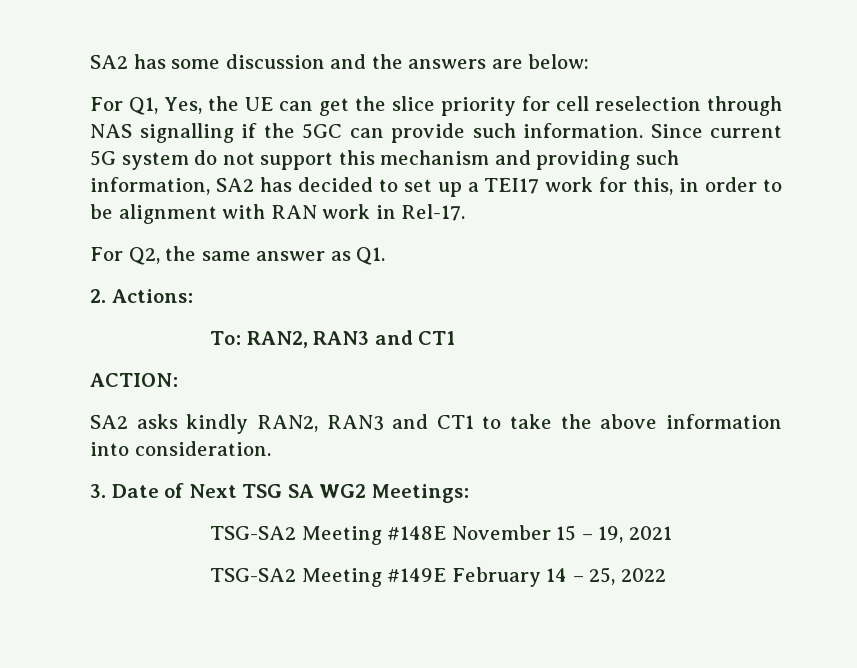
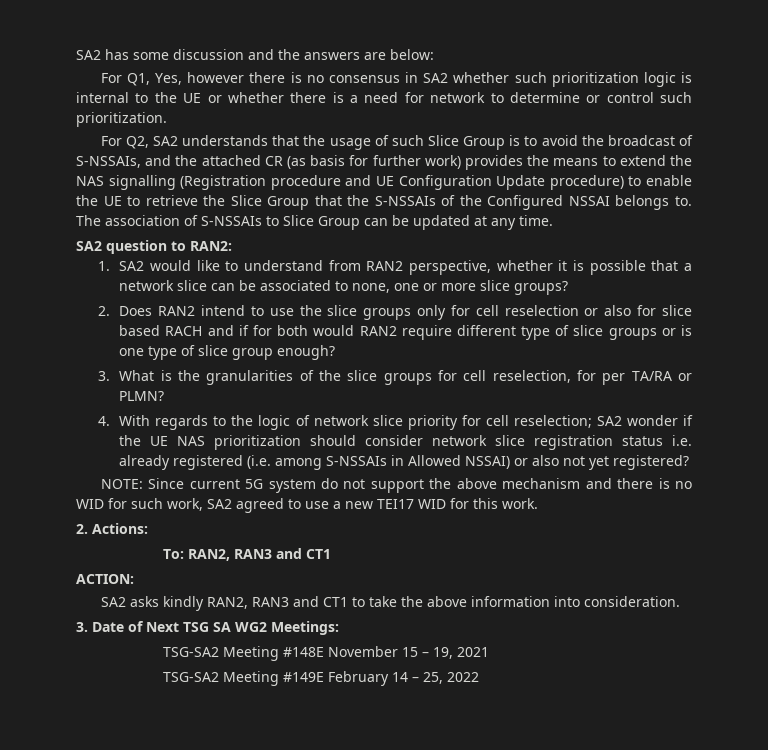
- For Q1, Yes, the UE can get the slice priority for cell reselection through NAS signalling if the 5GC can provide such information. Since current 5G system do not support this mechanism and providing such information, SA2 has decided to set up a TEI17 work for this, in order to be alignment with RAN work in Rel-17.
- For Q2, the same answer as Q1.
+ For Q1, Yes, however there is no consensus in SA2 whether such prioritization logic is internal to the UE or whether there is a need for network to determine or control such prioritization.
+ For Q2, SA2 understands that the usage of such Slice Group is to avoid the broadcast of S-NSSAIs, and the attached CR (as basis for further work) provides the means to extend the NAS signalling (Registration procedure and UE Configuration Update procedure) to enable the UE to retrieve the Slice Group that the S-NSSAIs of the Configured NSSAI belongs to. The association of S-NSSAIs to Slice Group can be updated at any time.
+ SA2 question to RAN2:
+ 1. SA2 would like to understand from RAN2 perspective, whether it is possible that a network slice can be associated to none, one or more slice groups?
+ 2. Does RAN2 intend to use the slice groups only for cell reselection or also for slice based RACH and if for both would RAN2 require different type of slice groups or is one type of slice group enough?
+ 3. What is the granularities of the slice groups for cell reselection, for per TA/RA or PLMN?
+ 4. With regards to the logic of network slice priority for cell reselection; SA2 wonder if the UE NAS prioritization should consider network slice registration status i.e. already registered (i.e. among S-NSSAIs in Allowed NSSAI) or also not yet registered?
+ NOTE: Since current 5G system do not support the above mechanism and there is no WID for such work, SA2 agreed to use a new TEI17 WID for this work.

